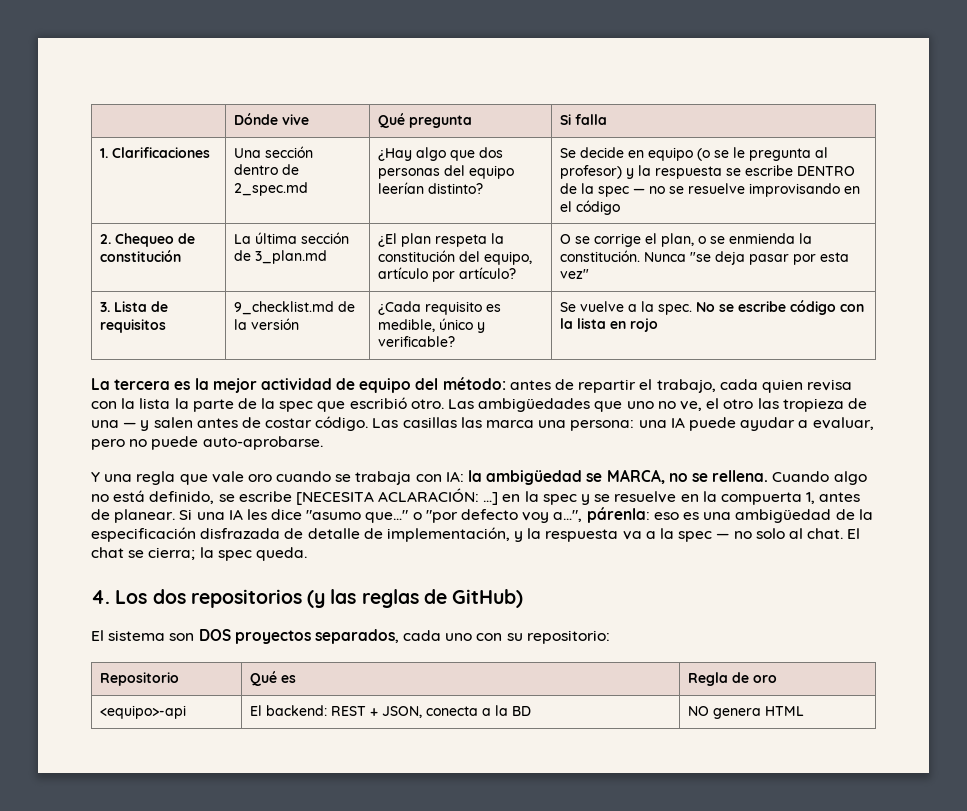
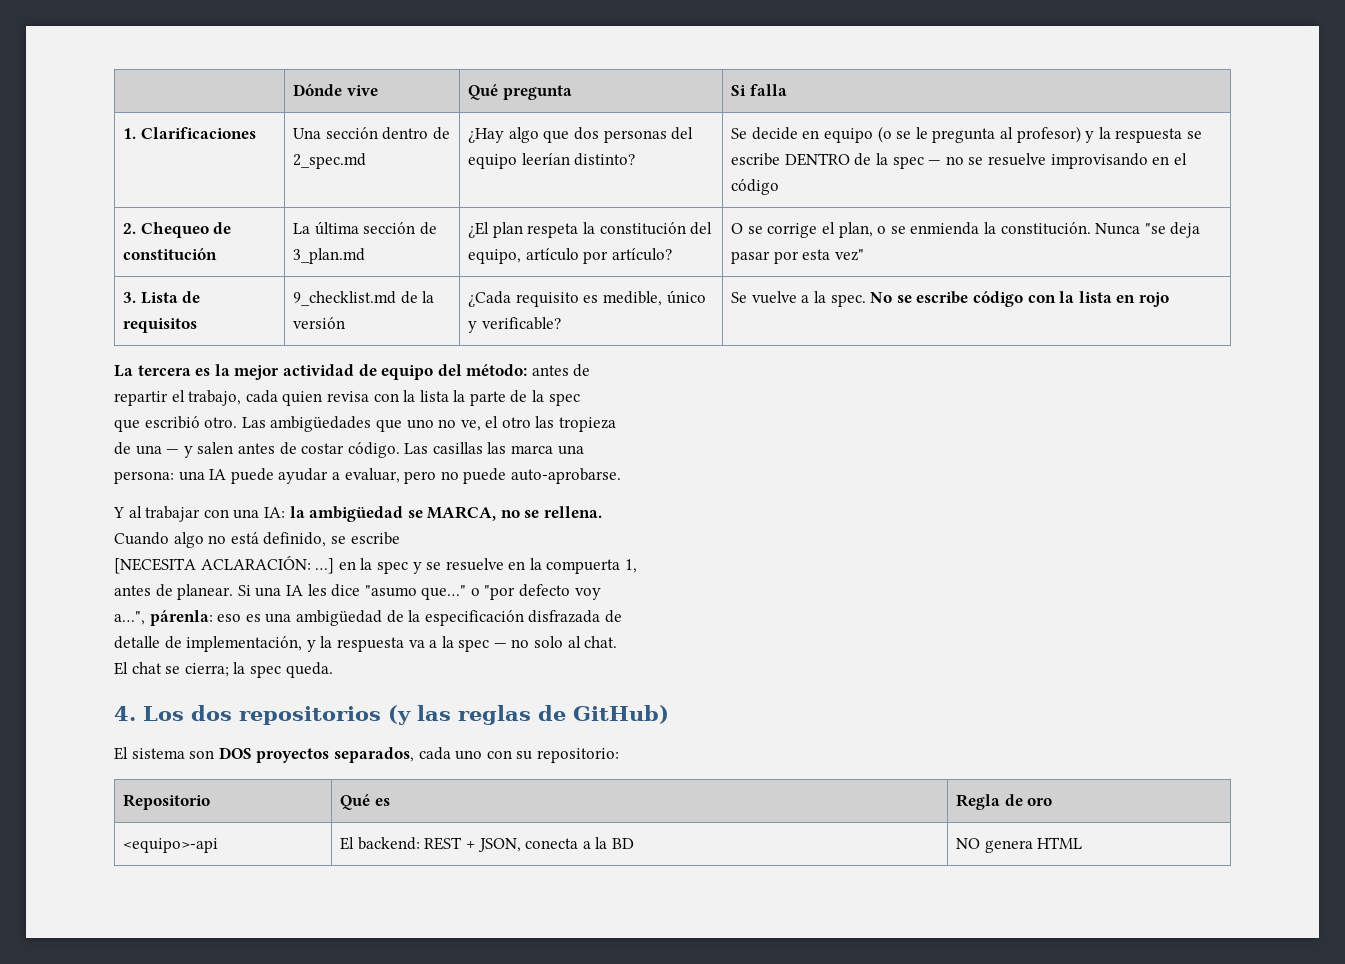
- La tercera es la mejor actividad de equipo del método: antes de repartir el trabajo, cada quien revisa con la lista la parte de la spec que escribió otro.
+ La tercera es la mejor actividad de equipo del método: antes de
+ repartir el trabajo, cada quien revisa con la lista la parte de la spec
+ que escribió otro.
- Las ambigüedades que uno no ve, el otro las tropieza de una — y salen antes de costar código.
+ Las ambigüedades que uno no ve, el otro las tropieza
+ de una — y salen antes de costar código.
- Las casillas las marca una persona: una IA puede ayudar a evaluar, pero no puede auto-aprobarse.
+ Las casillas las marca una
+ persona: una IA puede ayudar a evaluar, pero no puede auto-aprobarse.
- Y una regla que vale oro cuando se trabaja con IA: la ambigüedad se MARCA, no se rellena. Cuando algo no está definido, se escribe [NECESITA ACLARACIÓN: …] en la spec y se resuelve en la compuerta 1, antes de planear.
+ Y al trabajar con una IA: la ambigüedad se MARCA, no se rellena.
+ Cuando algo no está definido, se escribe
+ [NECESITA ACLARACIÓN: …] en la spec y se resuelve en la compuerta 1,
+ antes de planear.
- Si una IA les dice "asumo que…" o "por defecto voy a…", párenla: eso es una ambigüedad de la especificación disfrazada de detalle de implementación, y la respuesta va a la spec — no solo al chat. El chat se cierra; la spec queda.
+ Si una IA les dice "asumo que…" o "por defecto voy
+ a…", párenla: eso es una ambigüedad de la especificación disfrazada de
+ detalle de implementación, y la respuesta va a la spec — no solo al chat.
+ El chat se cierra; la spec queda.

